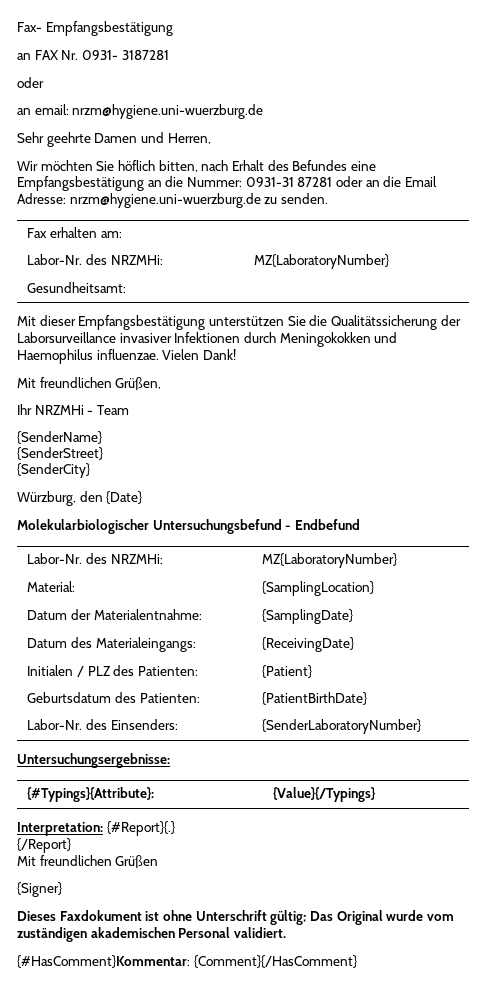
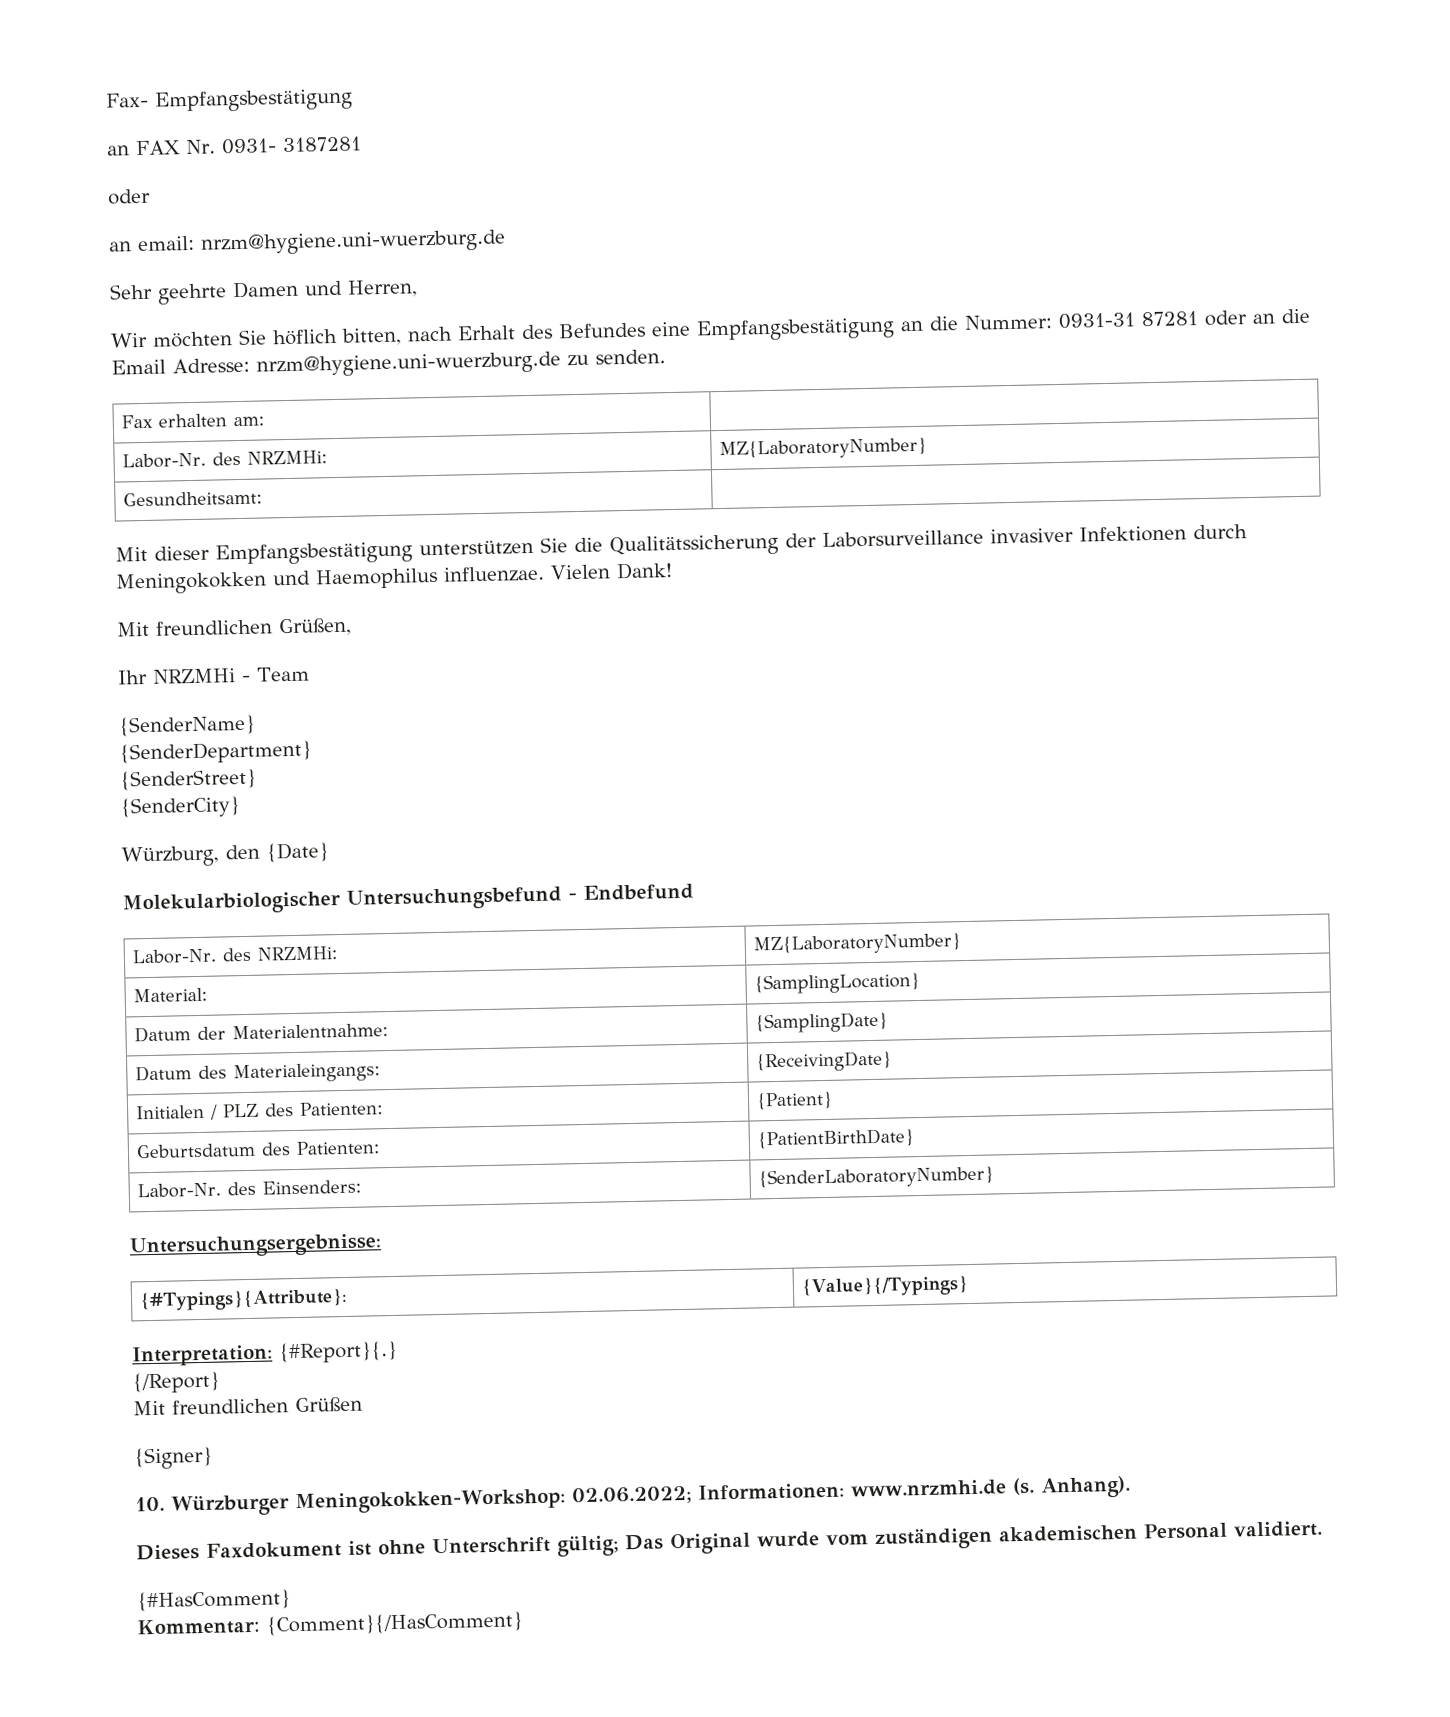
+ {SenderDepartment}
+ 10. Würzburger Meningokokken-Workshop: 02.06.2022; Informationen: www.nrzmhi.de (s. Anhang).
- {#HasComment}Kommentar: {Comment}{/HasComment}
+ {#HasComment}
+ Kommentar: {Comment}{/HasComment}

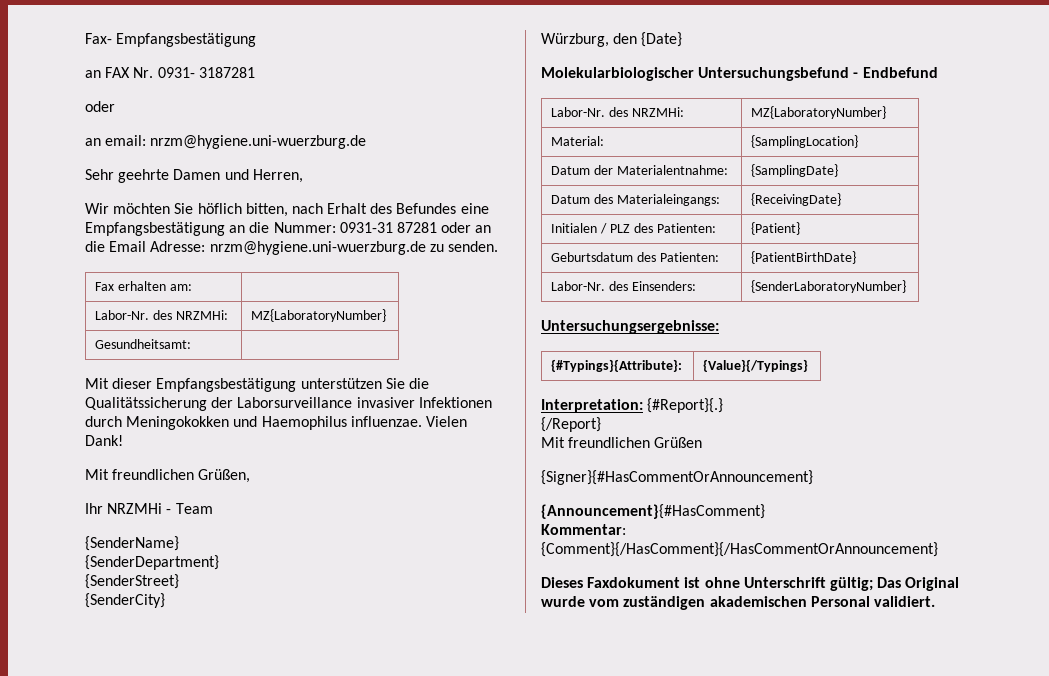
- {Signer}
- 10. Würzburger Meningokokken-Workshop: 02.06.2022; Informationen: www.nrzmhi.de (s. Anhang).
+ {Signer}{#HasCommentOrAnnouncement}
+ {Announcement}{#HasComment}
+ Kommentar: {Comment}{/HasComment}{/HasCommentOrAnnouncement}
- {#HasComment}
- Kommentar: {Comment}{/HasComment}

